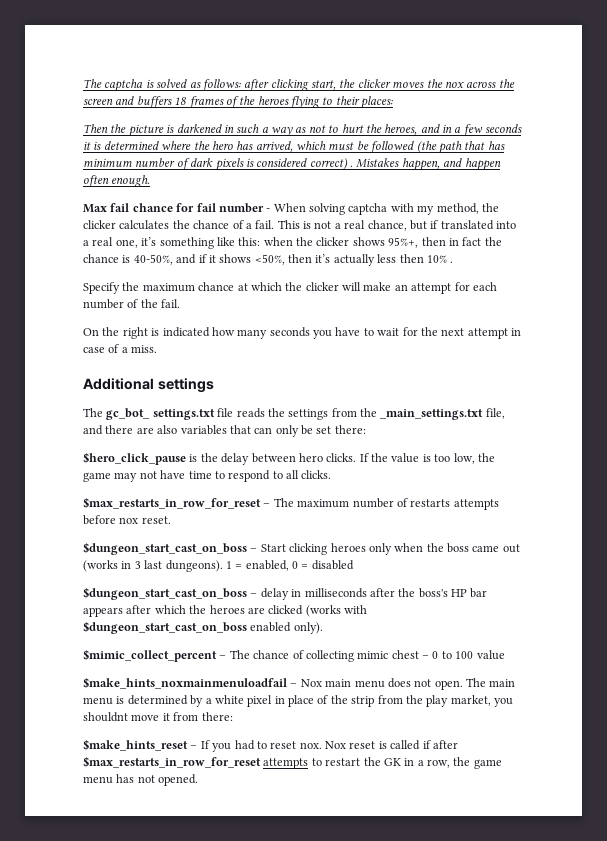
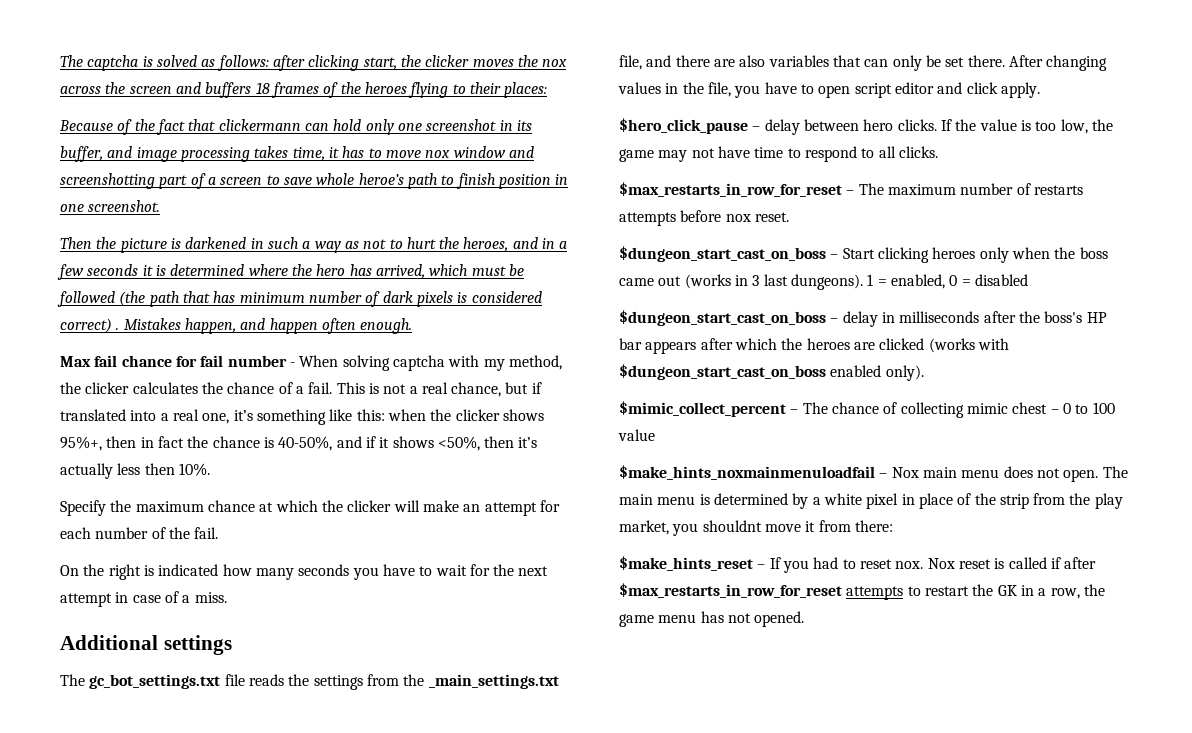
+ Because of the fact that clickermann can hold only one screenshot in its buffer, and image processing takes time, it has to move nox window and screenshotting part of a screen to save whole heroe’s path to finish position in one screenshot.
- This is not a real chance, but if translated into a real one, it’s something like this: when the clicker shows 95%+, then in fact the chance is 40-50%, and if it shows <50%, then it’s actually less then 10% .
+ This is not a real chance, but if translated into a real one, it’s something like this: when the clicker shows 95%+, then in fact the chance is 40-50%, and if it shows <50%, then it’s actually less then 10%.
- The gc_bot_ settings.txt file reads the settings from the _main_settings.txt file, and there are also variables that can only be set there:
+ The gc_bot_settings.txt file reads the settings from the _main_settings.txt file, and there are also variables that can only be set there. After changing values in the file, you have to open script editor and click apply.
- $hero_click_pause is the delay between hero clicks.
+ $hero_click_pause – delay between hero clicks.

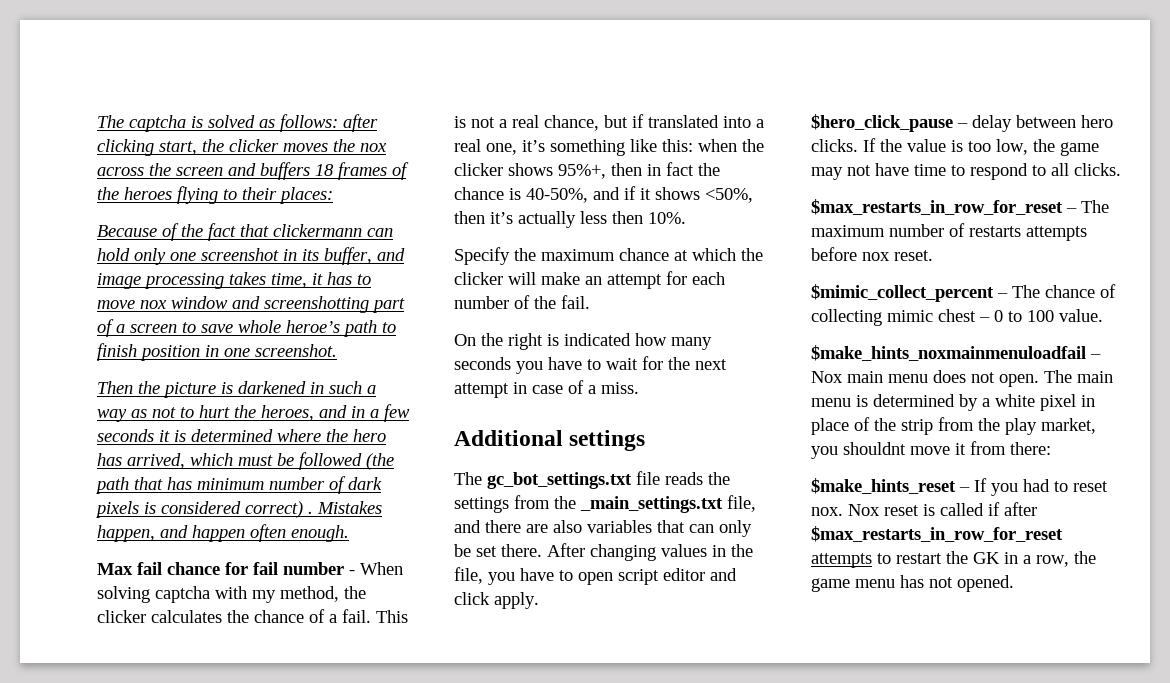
- $dungeon_start_cast_on_boss – Start clicking heroes only when the boss came out (works in 3 last dungeons). 1 = enabled, 0 = disabled
- $dungeon_start_cast_on_boss – delay in milliseconds after the boss's HP bar appears after which the heroes are clicked (works with $dungeon_start_cast_on_boss enabled only).
- $mimic_collect_percent – The chance of collecting mimic chest – 0 to 100 value
+ $mimic_collect_percent – The chance of collecting mimic chest – 0 to 100 value.

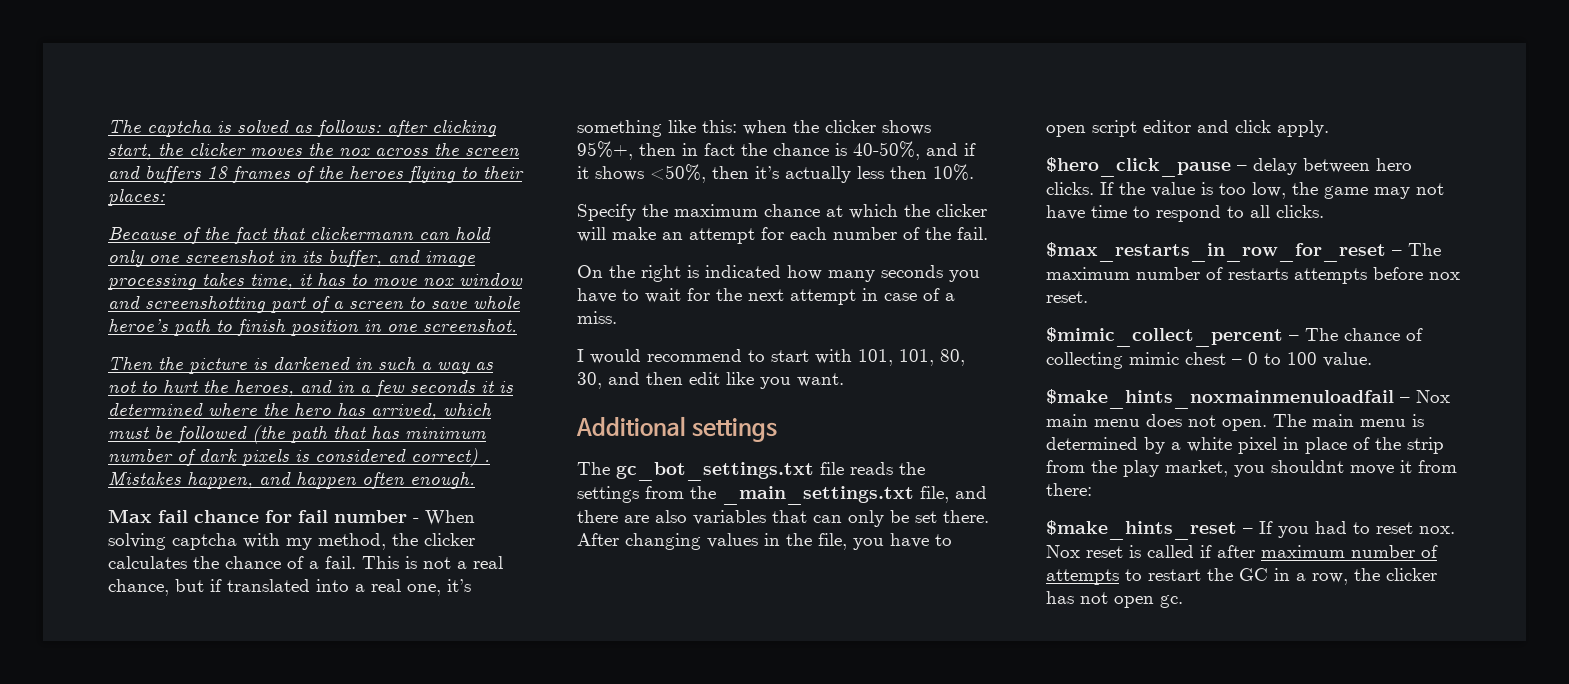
+ I would recommend to start with 101, 101, 80, 30, and then edit like you want.
- Nox reset is called if after $max_restarts_in_row_for_reset attempts to restart the GK in a row, the game menu has not opened.
+ Nox reset is called if after maximum number of attempts to restart the GC in a row, the clicker has not open gc.

